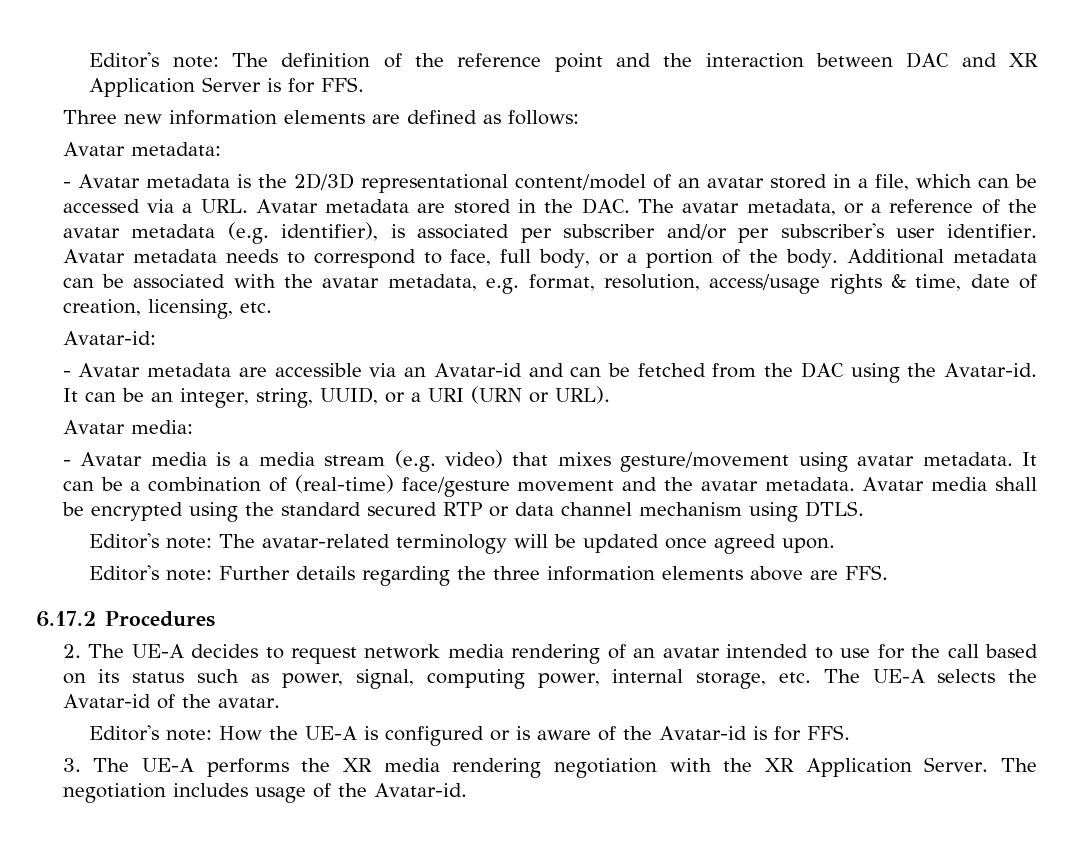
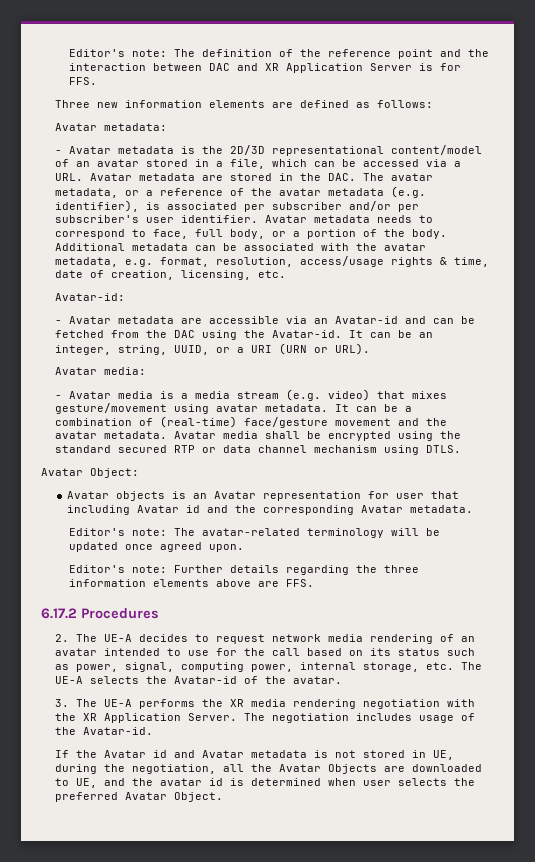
+ Avatar Object:
+ Avatar objects is an Avatar representation for user that including Avatar id and the corresponding Avatar metadata.
- Editor's note: How the UE-A is configured or is aware of the Avatar-id is for FFS.
+ If the Avatar id and Avatar metadata is not stored in UE, during the negotiation, all the Avatar Objects are downloaded to UE, and the avatar id is determined when user selects the preferred Avatar Object.

